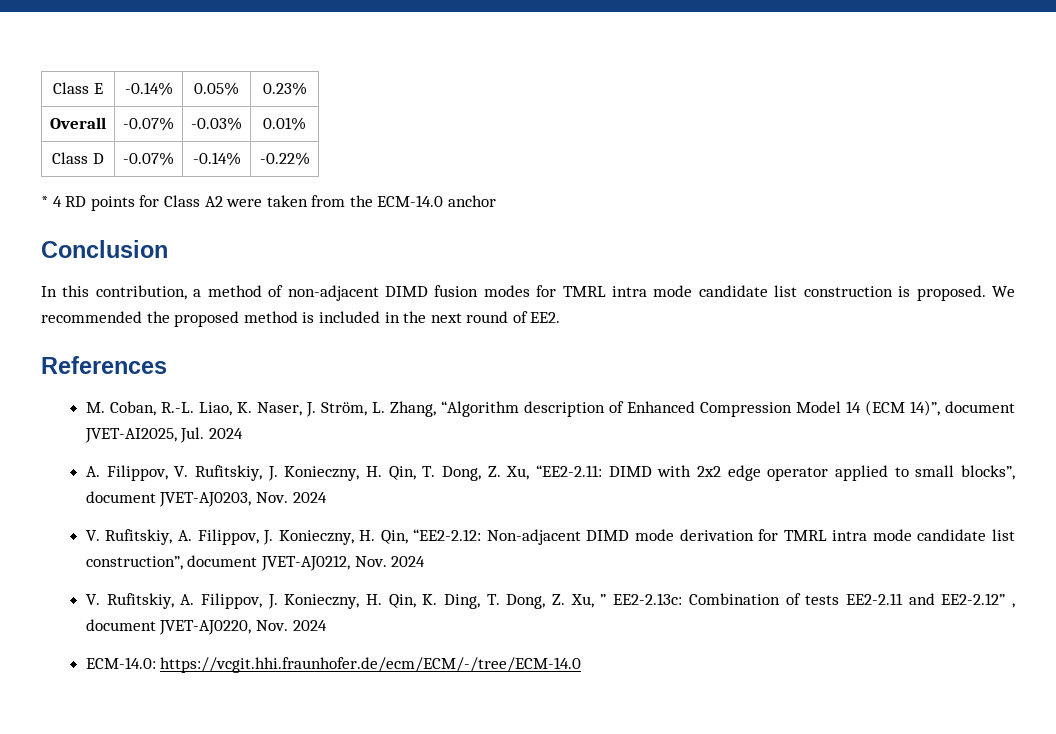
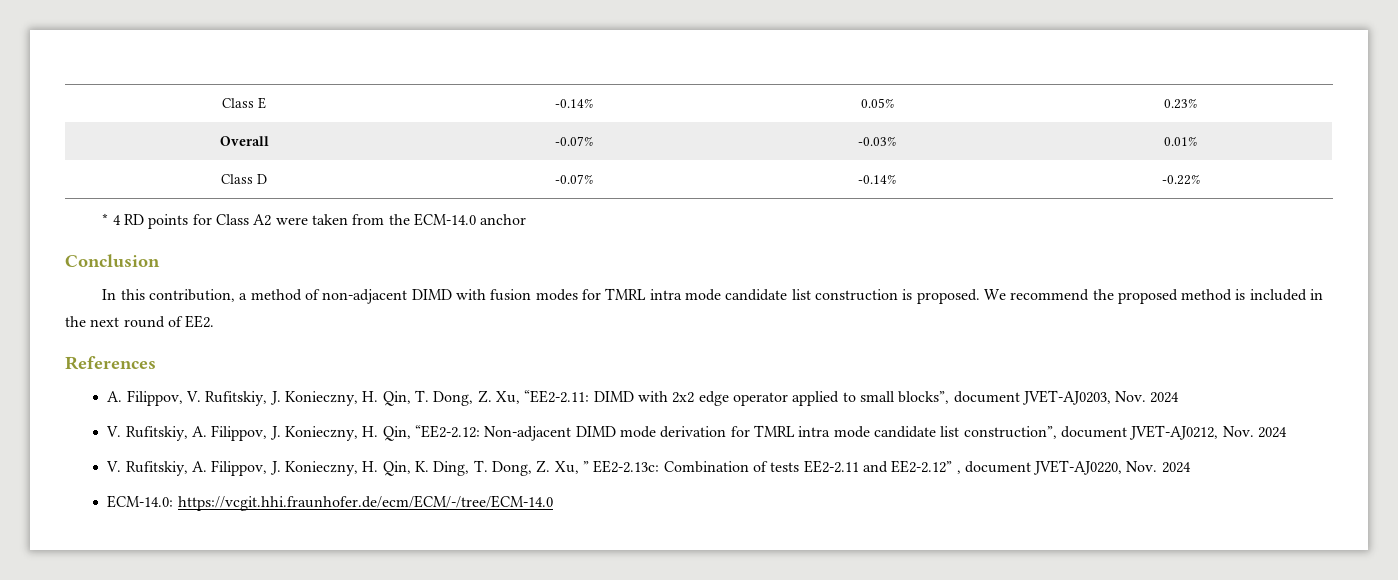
- In this contribution, a method of non-adjacent DIMD fusion modes for TMRL intra mode candidate list construction is proposed.
+ In this contribution, a method of non-adjacent DIMD with fusion modes for TMRL intra mode candidate list construction is proposed.
- We recommended the proposed method is included in the next round of EE2.
+ We recommend the proposed method is included in the next round of EE2.
- M. Coban, R.-L. Liao, K. Naser, J. Ström, L. Zhang, “Algorithm description of Enhanced Compression Model 14 (ECM 14)”, document JVET-AI2025, Jul. 2024

